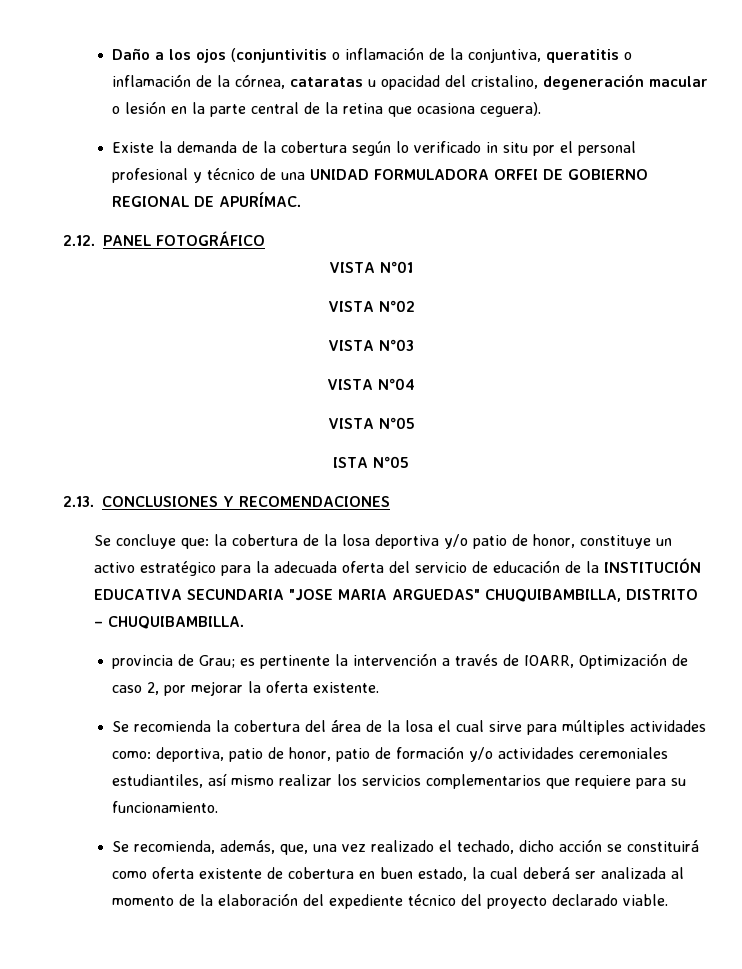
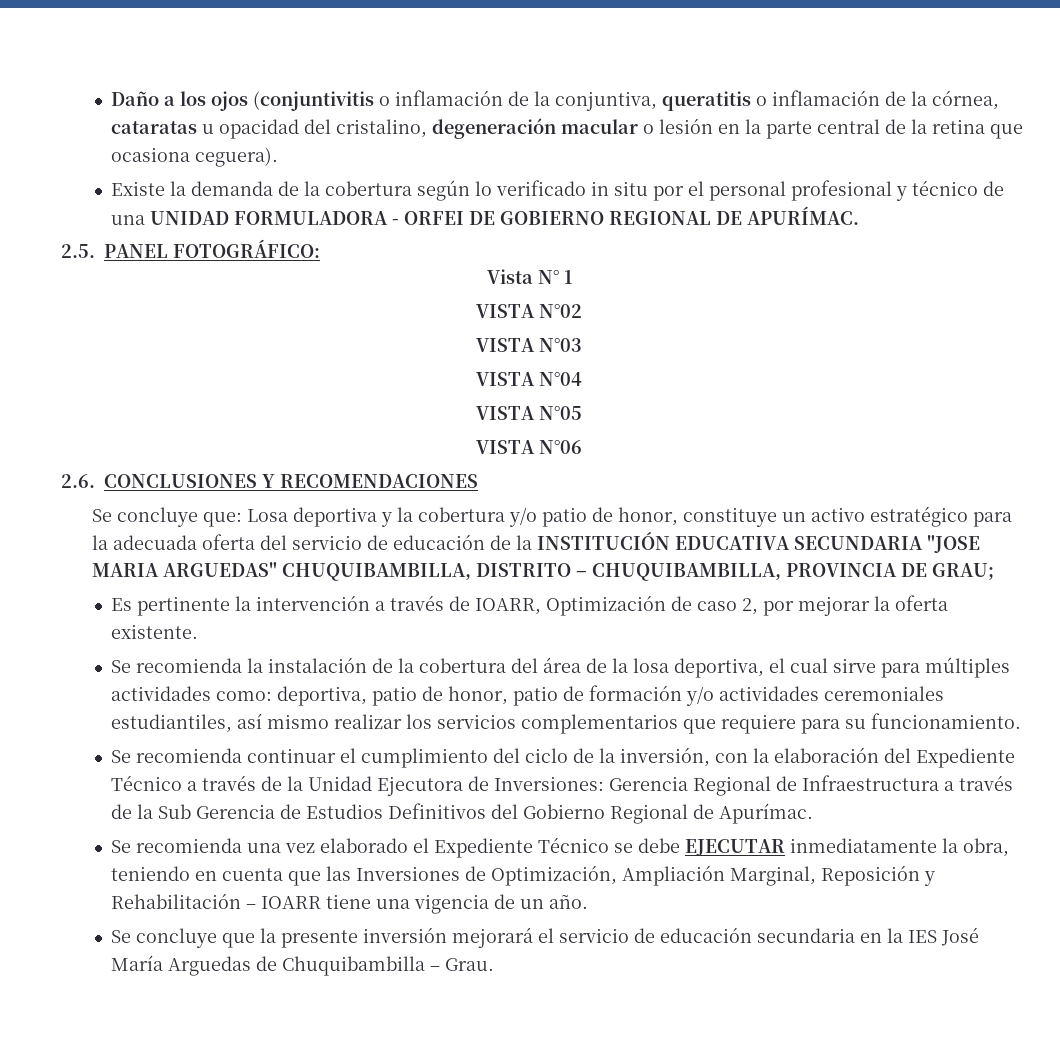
- Existe la demanda de la cobertura según lo verificado in situ por el personal profesional y técnico de una UNIDAD FORMULADORA ORFEI DE GOBIERNO REGIONAL DE APURÍMAC.
+ Existe la demanda de la cobertura según lo verificado in situ por el personal profesional y técnico de una UNIDAD FORMULADORA - ORFEI DE GOBIERNO REGIONAL DE APURÍMAC.
- 2.12. PANEL FOTOGRÁFICO
- VISTA N°01
+ 2.5. PANEL FOTOGRÁFICO:
+ Vista N° 1
- ISTA N°05
- 2.13. CONCLUSIONES Y RECOMENDACIONES
+ VISTA N°06
+ 2.6. CONCLUSIONES Y RECOMENDACIONES
- Se concluye que: la cobertura de la losa deportiva y/o patio de honor, constituye un activo estratégico para la adecuada oferta del servicio de educación de la INSTITUCIÓN EDUCATIVA SECUNDARIA "JOSE MARIA ARGUEDAS" CHUQUIBAMBILLA, DISTRITO – CHUQUIBAMBILLA.
- provincia de Grau; es pertinente la intervención a través de IOARR, Optimización de caso 2, por mejorar la oferta existente.
+ Se concluye que: Losa deportiva y la cobertura y/o patio de honor, constituye un activo estratégico para la adecuada oferta del servicio de educación de la INSTITUCIÓN EDUCATIVA SECUNDARIA "JOSE MARIA ARGUEDAS" CHUQUIBAMBILLA, DISTRITO – CHUQUIBAMBILLA, PROVINCIA DE GRAU;
+ Es pertinente la intervención a través de IOARR, Optimización de caso 2, por mejorar la oferta existente.
- Se recomienda la cobertura del área de la losa el cual sirve para múltiples actividades como: deportiva, patio de honor, patio de formación y/o actividades ceremoniales estudiantiles, así mismo realizar los servicios complementarios que requiere para su funcionamiento.
+ Se recomienda la instalación de la cobertura del área de la losa deportiva, el cual sirve para múltiples actividades como: deportiva, patio de honor, patio de formación y/o actividades ceremoniales estudiantiles, así mismo realizar los servicios complementarios que requiere para su funcionamiento.
- Se recomienda, además, que, una vez realizado el techado, dicho acción se constituirá como oferta existente de cobertura en buen estado, la cual deberá ser analizada al momento de la elaboración del expediente técnico del proyecto declarado viable.
+ Se recomienda continuar el cumplimiento del ciclo de la inversión, con la elaboración del Expediente Técnico a través de la Unidad Ejecutora de Inversiones: Gerencia Regional de Infraestructura a través de la Sub Gerencia de Estudios Definitivos del Gobierno Regional de Apurímac.
+ Se recomienda una vez elaborado el Expediente Técnico se debe EJECUTAR inmediatamente la obra, teniendo en cuenta que las Inversiones de Optimización, Ampliación Marginal, Reposición y Rehabilitación – IOARR tiene una vigencia de un año.
+ Se concluye que la presente inversión mejorará el servicio de educación secundaria en la IES José María Arguedas de Chuquibambilla – Grau.

